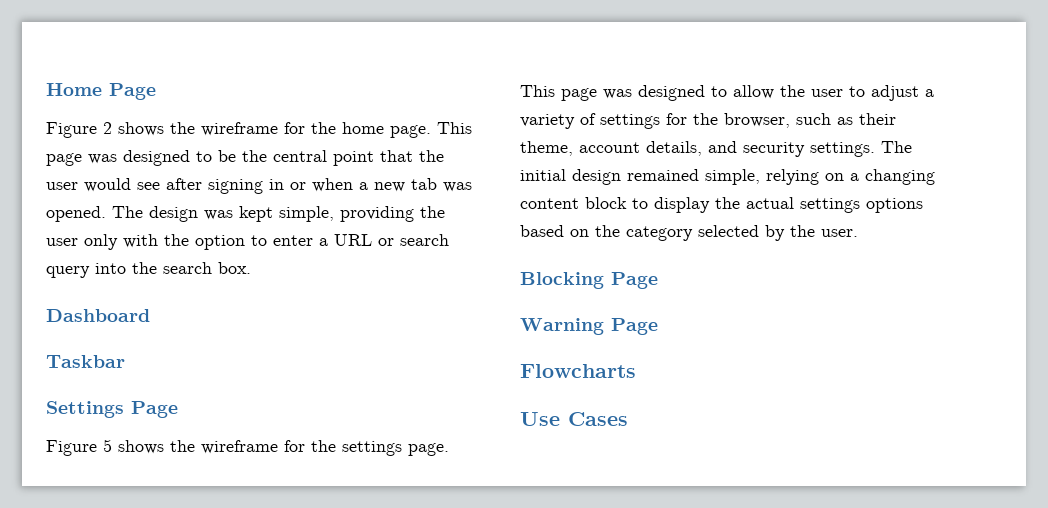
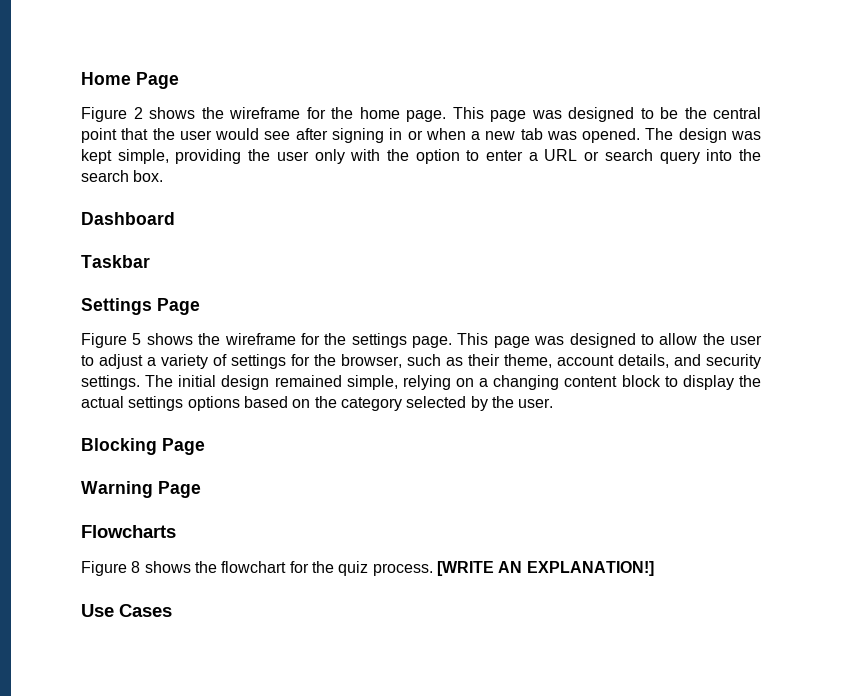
+ Figure 8 shows the flowchart for the quiz process. [WRITE AN EXPLANATION!]

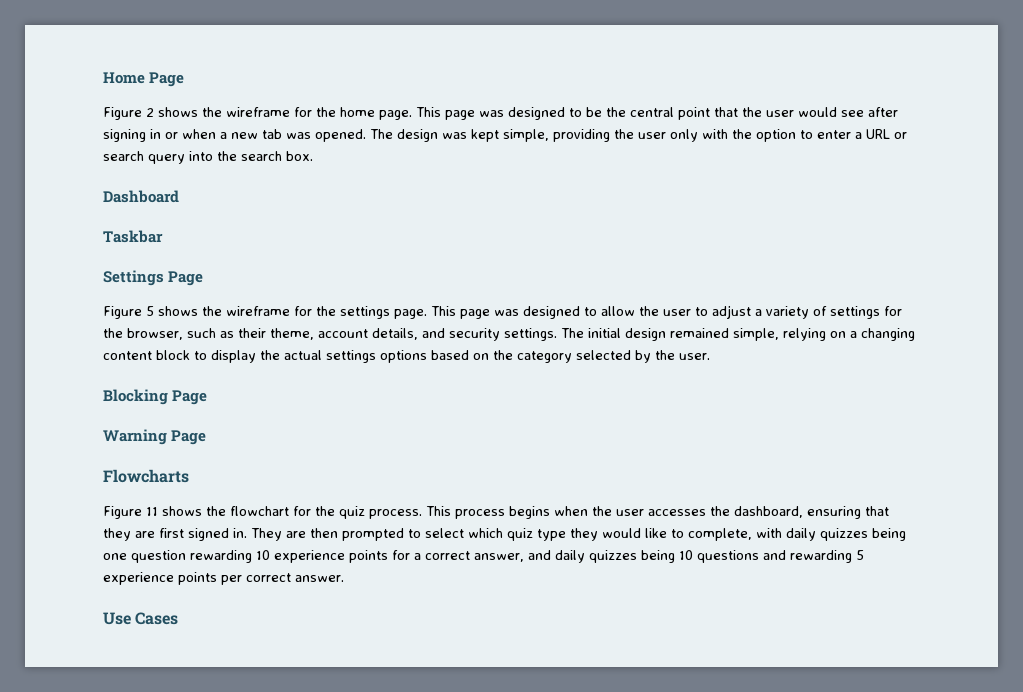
- Figure 8 shows the flowchart for the quiz process.
+ Figure 11 shows the flowchart for the quiz process.
- [WRITE AN EXPLANATION!]
+ This process begins when the user accesses the dashboard, ensuring that they are first signed in. They are then prompted to select which quiz type they would like to complete, with daily quizzes being one question rewarding 10 experience points for a correct answer, and daily quizzes being 10 questions and rewarding 5 experience points per correct answer.

